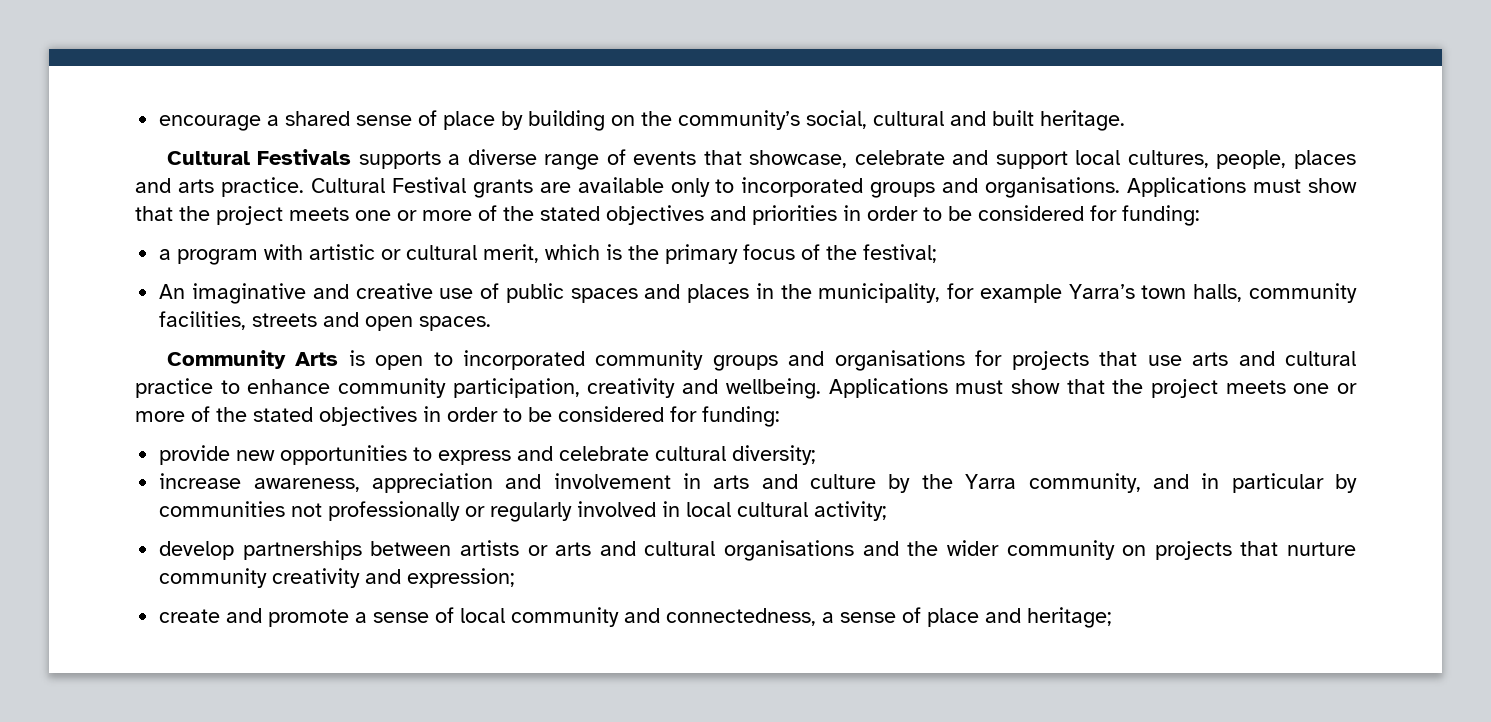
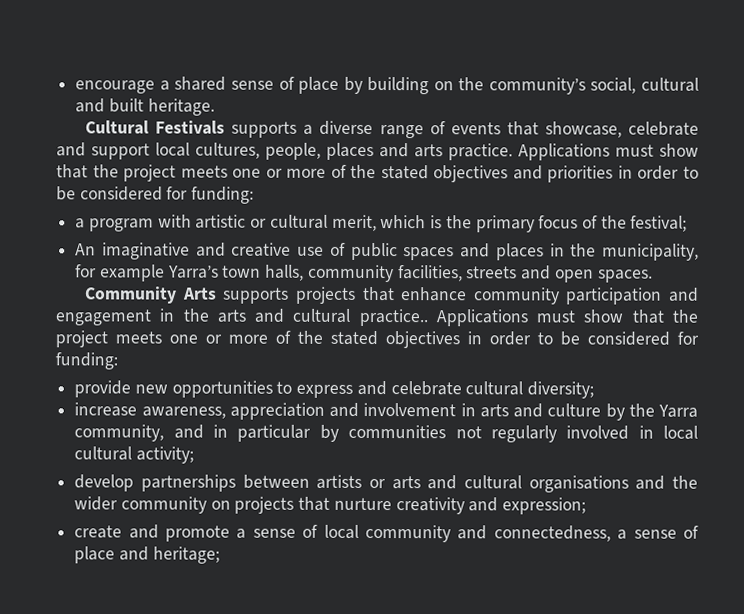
- Cultural Festival grants are available only to incorporated groups and organisations.
- Community Arts is open to incorporated community groups and organisations for projects that use arts and cultural practice to enhance community participation, creativity and wellbeing.
+ Community Arts supports projects that enhance community participation and engagement in the arts and cultural practice..
- increase awareness, appreciation and involvement in arts and culture by the Yarra community, and in particular by communities not professionally or regularly involved in local cultural activity;
+ increase awareness, appreciation and involvement in arts and culture by the Yarra community, and in particular by communities not regularly involved in local cultural activity;
- develop partnerships between artists or arts and cultural organisations and the wider community on projects that nurture community creativity and expression;
+ develop partnerships between artists or arts and cultural organisations and the wider community on projects that nurture creativity and expression;

